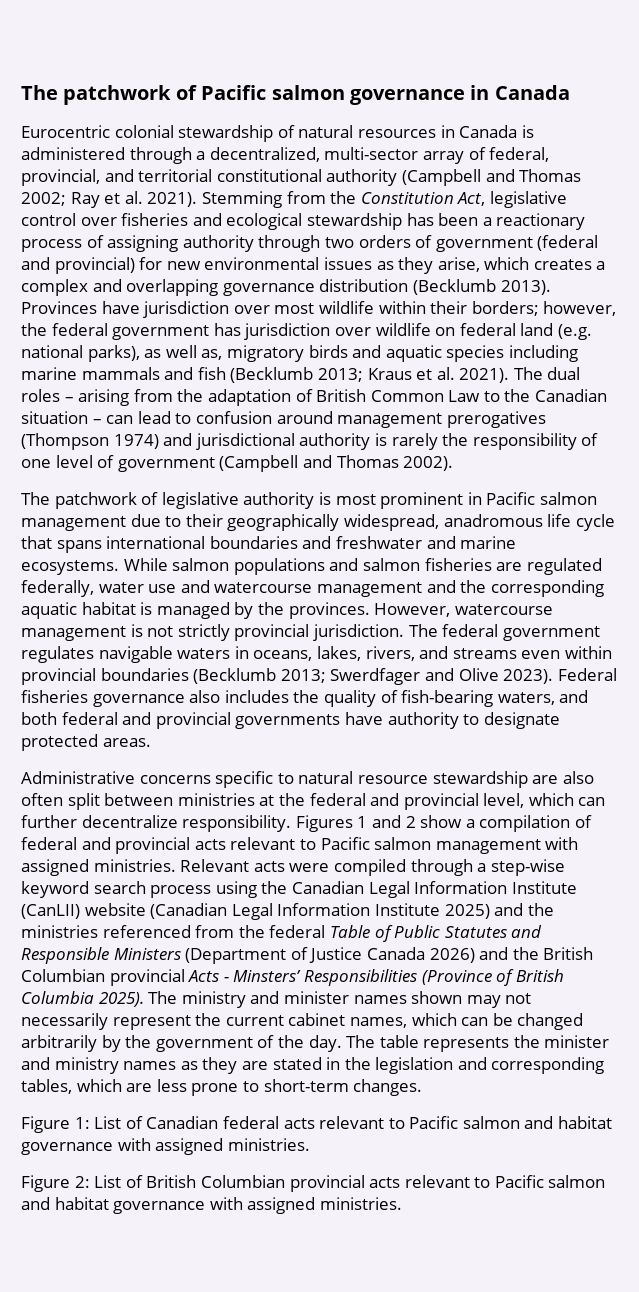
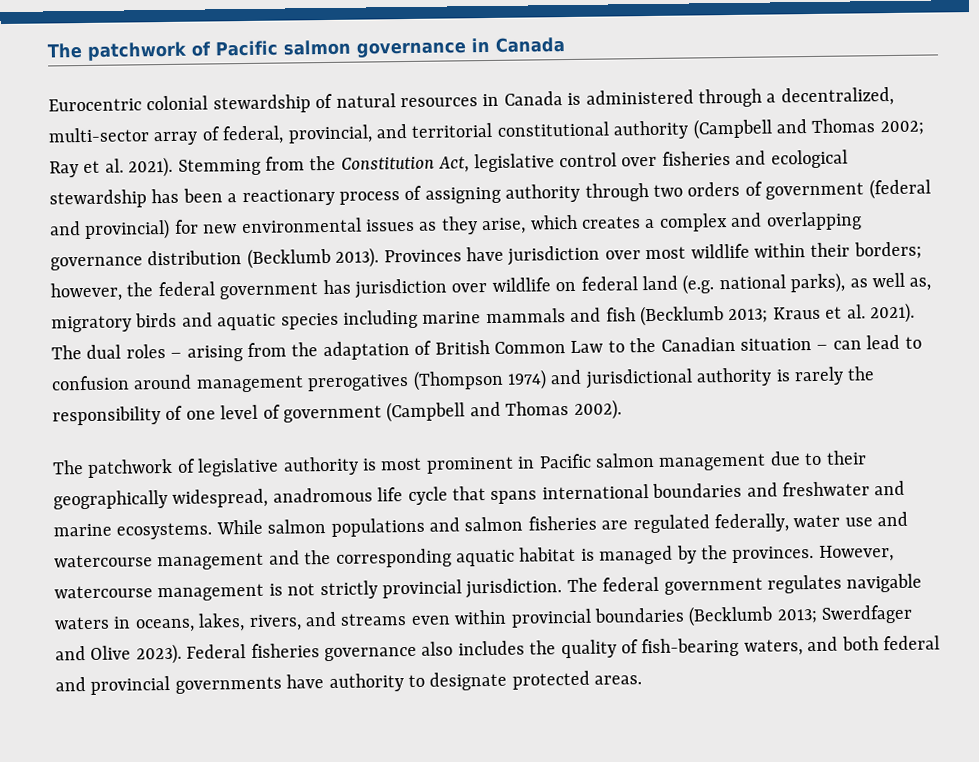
- Administrative concerns specific to natural resource stewardship are also often split between ministries at the federal and provincial level, which can further decentralize responsibility. Figures 1 and 2 show a compilation of federal and provincial acts relevant to Pacific salmon management with assigned ministries. Relevant acts were compiled through a step-wise keyword search process using the Canadian Legal Information Institute (CanLII) website (Canadian Legal Information Institute 2025) and the ministries referenced from the federal Table of Public Statutes and Responsible Ministers (Department of Justice Canada 2026) and the British Columbian provincial Acts - Minsters’ Responsibilities (Province of British Columbia 2025). The ministry and minister names shown may not necessarily represent the current cabinet names, which can be changed arbitrarily by the government of the day. The table represents the minister and ministry names as they are stated in the legislation and corresponding tables, which are less prone to short-term changes.
- Figure 1: List of Canadian federal acts relevant to Pacific salmon and habitat governance with assigned ministries.
- Figure 2: List of British Columbian provincial acts relevant to Pacific salmon and habitat governance with assigned ministries.

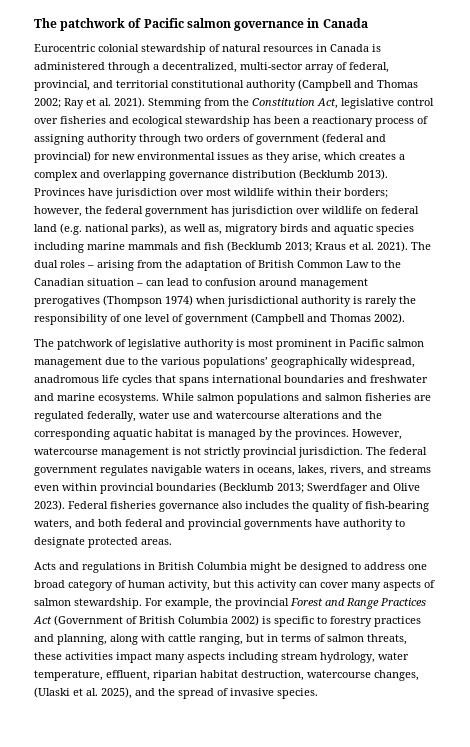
- The dual roles – arising from the adaptation of British Common Law to the Canadian situation – can lead to confusion around management prerogatives (Thompson 1974) and jurisdictional authority is rarely the responsibility of one level of government (Campbell and Thomas 2002).
+ The dual roles – arising from the adaptation of British Common Law to the Canadian situation – can lead to confusion around management prerogatives (Thompson 1974) when jurisdictional authority is rarely the responsibility of one level of government (Campbell and Thomas 2002).
- The patchwork of legislative authority is most prominent in Pacific salmon management due to their geographically widespread, anadromous life cycle that spans international boundaries and freshwater and marine ecosystems.
+ The patchwork of legislative authority is most prominent in Pacific salmon management due to the various populations’ geographically widespread, anadromous life cycles that spans international boundaries and freshwater and marine ecosystems.
- While salmon populations and salmon fisheries are regulated federally, water use and watercourse management and the corresponding aquatic habitat is managed by the provinces.
+ While salmon populations and salmon fisheries are regulated federally, water use and watercourse alterations and the corresponding aquatic habitat is managed by the provinces.
+ Acts and regulations in British Columbia might be designed to address one broad category of human activity, but this activity can cover many aspects of salmon stewardship. For example, the provincial Forest and Range Practices Act (Government of British Columbia 2002) is specific to forestry practices and planning, along with cattle ranging, but in terms of salmon threats, these activities impact many aspects including stream hydrology, water temperature, effluent, riparian habitat destruction, watercourse changes, (Ulaski et al. 2025), and the spread of invasive species.

